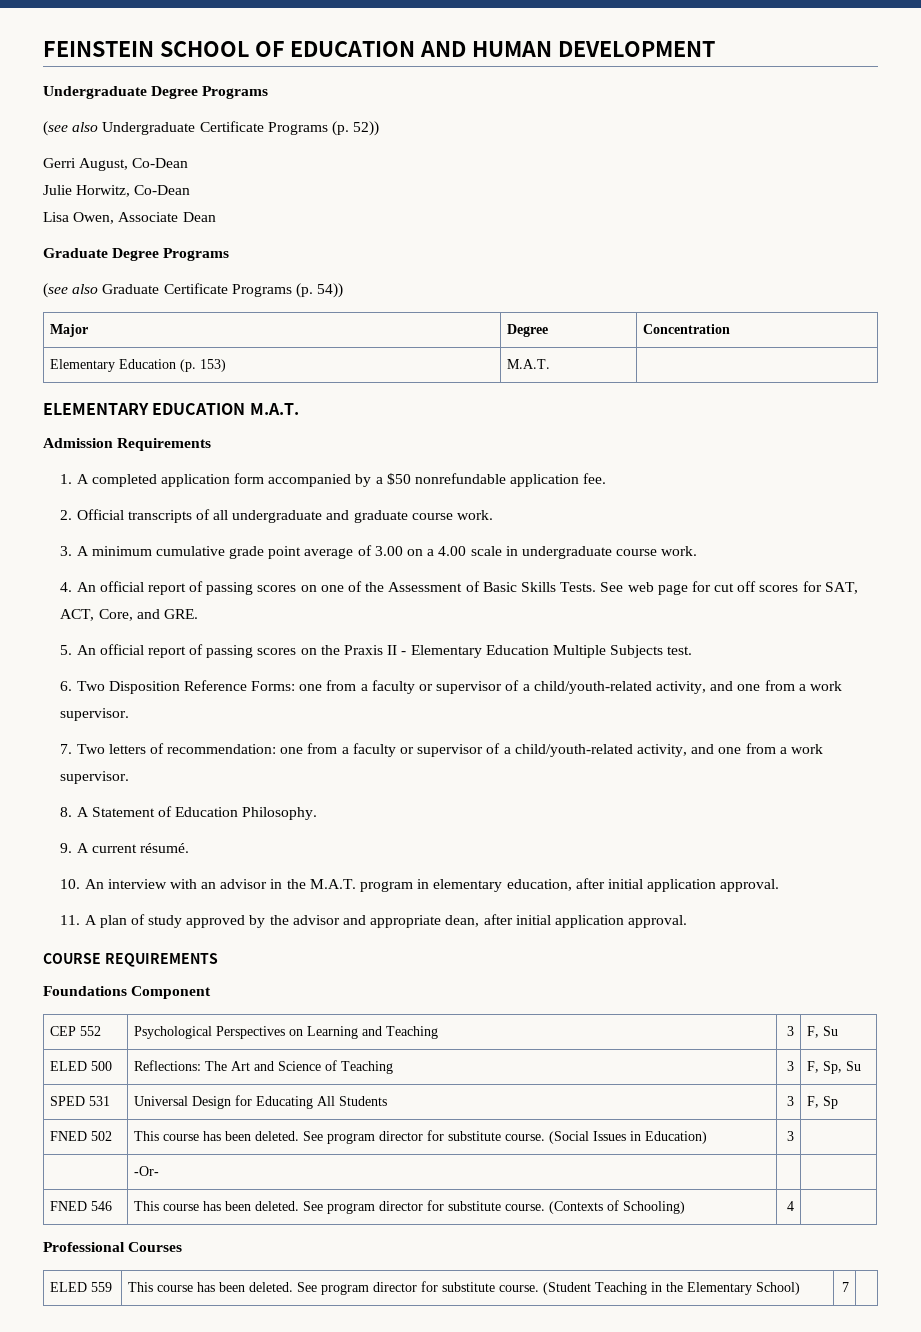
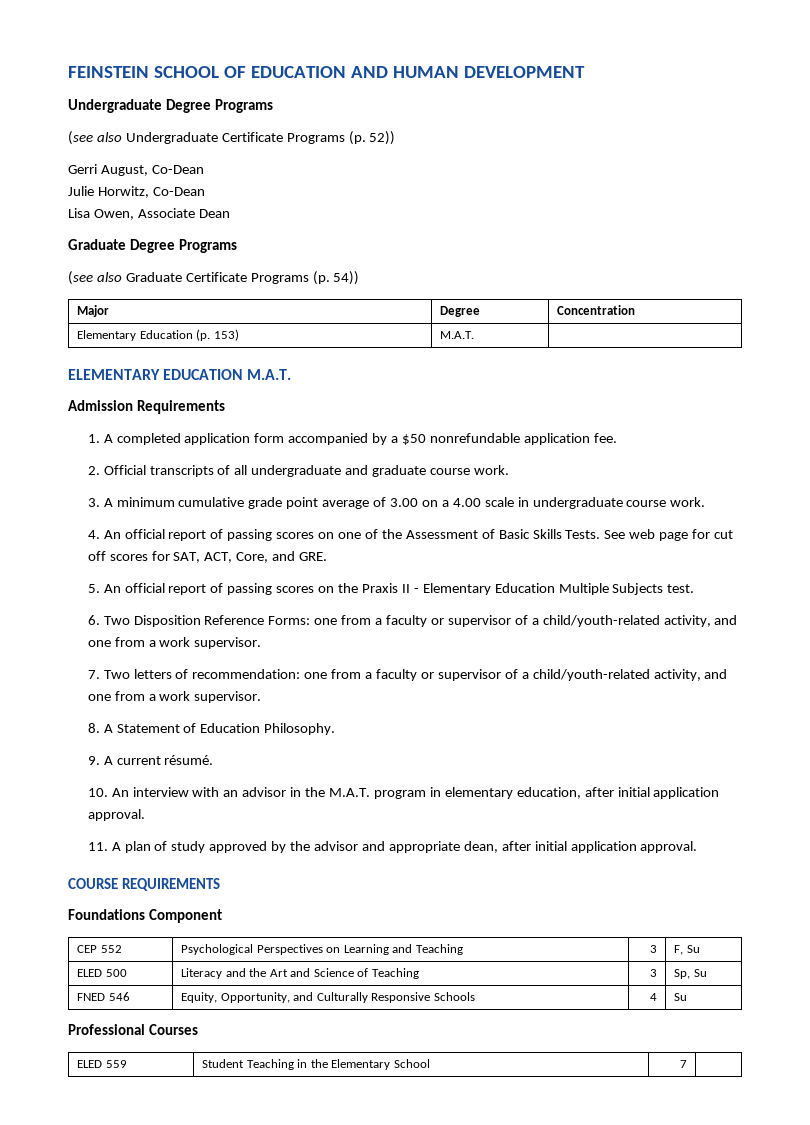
- ELED 500 | Reflections: The Art and Science of Teaching | 3 | F, Sp, Su
+ ELED 500 | Literacy and the Art and Science of Teaching | 3 | Sp, Su
- SPED 531 | Universal Design for Educating All Students | 3 | F, Sp
- FNED 502 | This course has been deleted. See program director for substitute course. (Social Issues in Education) | 3 |
- | -Or- | |
- FNED 546 | This course has been deleted. See program director for substitute course. (Contexts of Schooling) | 4 |
+ FNED 546 | Equity, Opportunity, and Culturally Responsive Schools | 4 | Su
- ELED 559 | This course has been deleted. See program director for substitute course. (Student Teaching in the Elementary School) | 7 |
+ ELED 559 | Student Teaching in the Elementary School | 7 |

